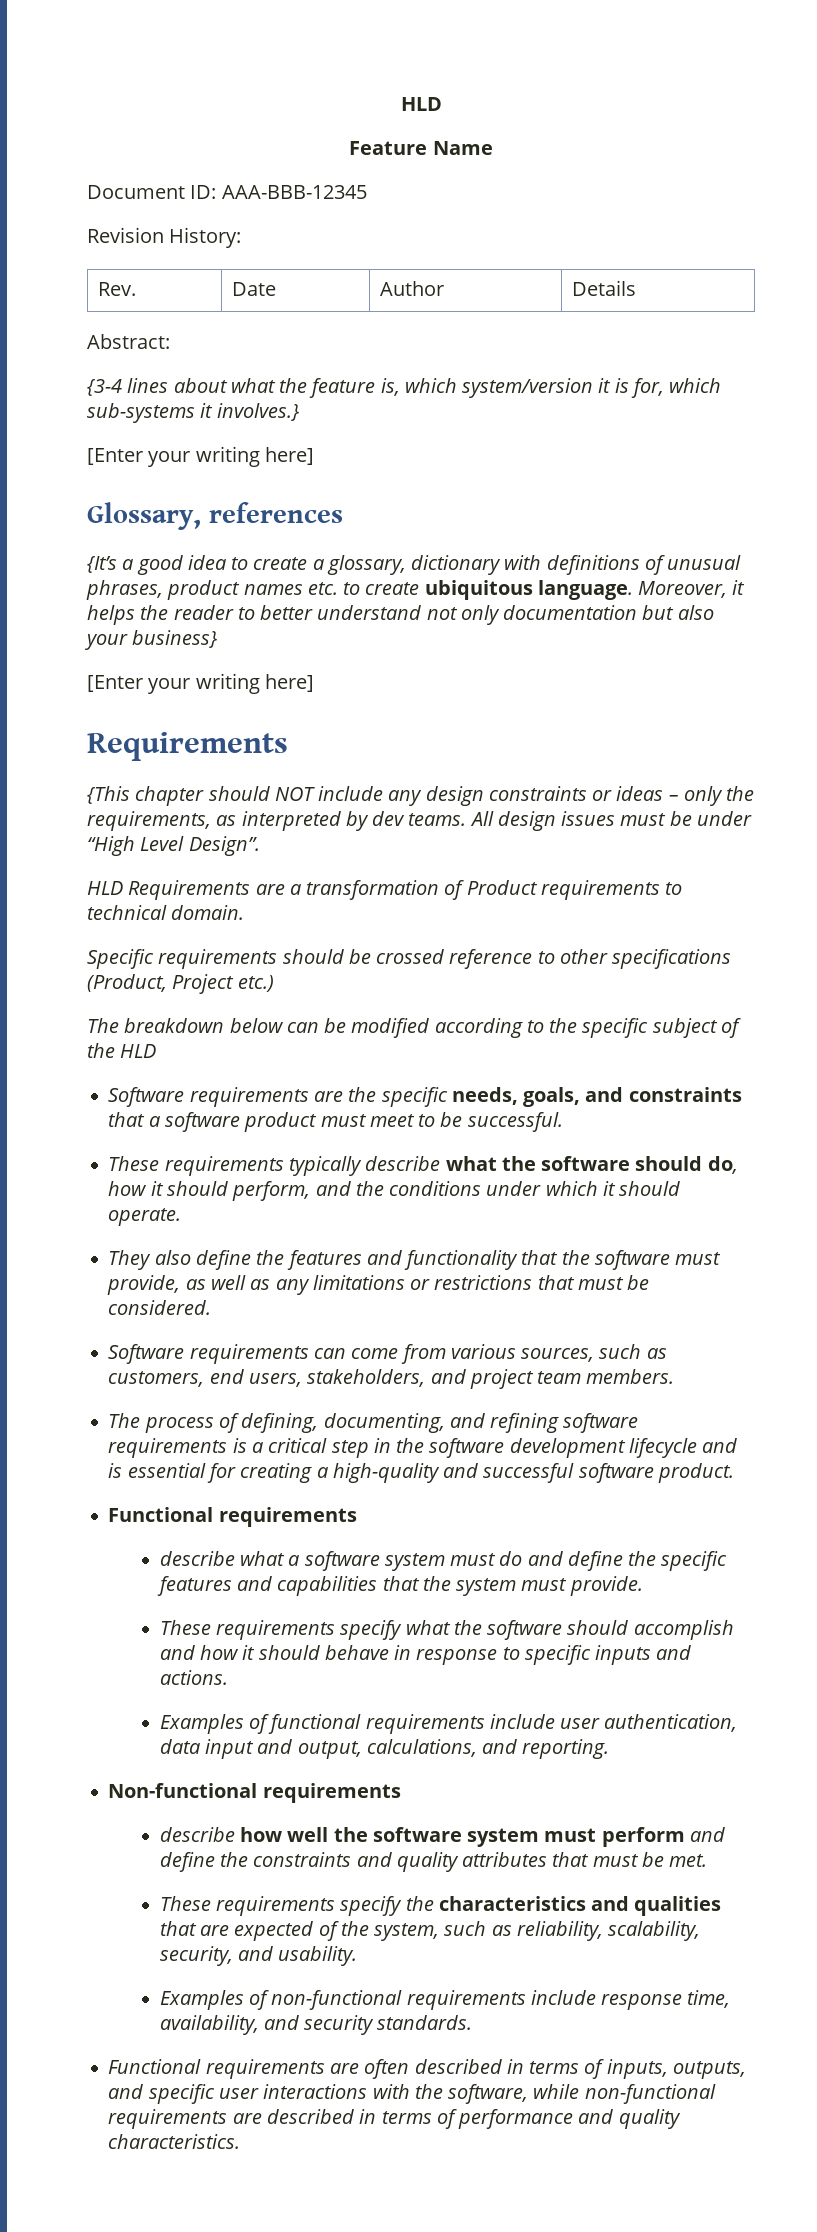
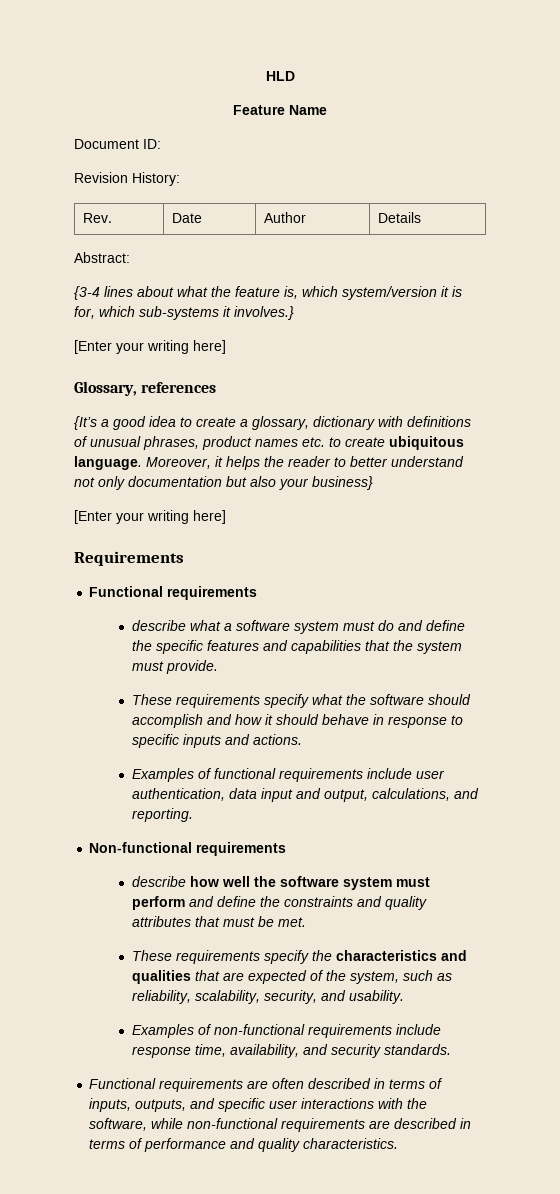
- Document ID: AAA-BBB-12345
+ Document ID:
- {This chapter should NOT include any design constraints or ideas – only the requirements, as interpreted by dev teams. All design issues must be under “High Level Design”.
- HLD Requirements are a transformation of Product requirements to technical domain.
- Specific requirements should be crossed reference to other specifications (Product, Project etc.)
- The breakdown below can be modified according to the specific subject of the HLD
- Software requirements are the specific needs, goals, and constraints that a software product must meet to be successful.
- These requirements typically describe what the software should do, how it should perform, and the conditions under which it should operate.
- They also define the features and functionality that the software must provide, as well as any limitations or restrictions that must be considered.
- Software requirements can come from various sources, such as customers, end users, stakeholders, and project team members.
- The process of defining, documenting, and refining software requirements is a critical step in the software development lifecycle and is essential for creating a high-quality and successful software product.

